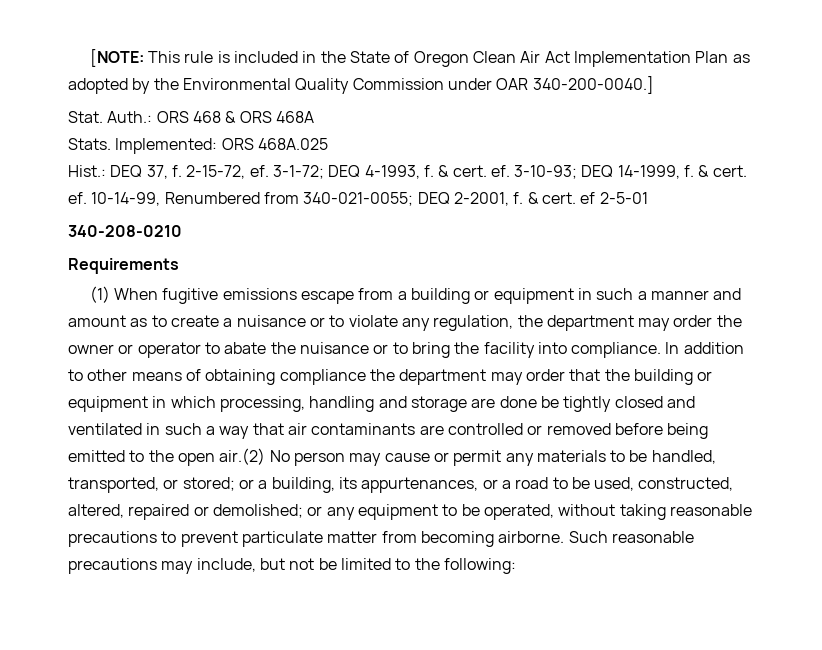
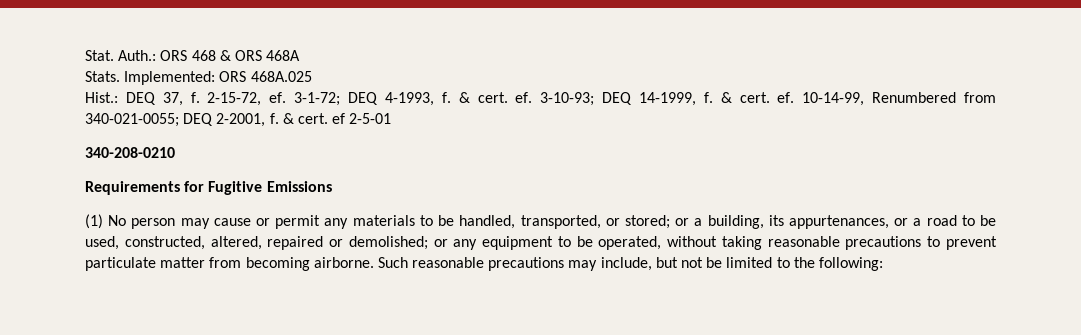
- [NOTE: This rule is included in the State of Oregon Clean Air Act Implementation Plan as adopted by the Environmental Quality Commission under OAR 340-200-0040.]
- Requirements
- (1) When fugitive emissions escape from a building or equipment in such a manner and amount as to create a nuisance or to violate any regulation, the department may order the owner or operator to abate the nuisance or to bring the facility into compliance. In addition to other means of obtaining compliance the department may order that the building or equipment in which processing, handling and storage are done be tightly closed and ventilated in such a way that air contaminants are controlled or removed before being emitted to the open air.(2) No person may cause or permit any materials to be handled, transported, or stored; or a building, its appurtenances, or a road to be used, constructed, altered, repaired or demolished; or any equipment to be operated, without taking reasonable precautions to prevent particulate matter from becoming airborne.
+ Requirements for Fugitive Emissions
+ (1) No person may cause or permit any materials to be handled, transported, or stored; or a building, its appurtenances, or a road to be used, constructed, altered, repaired or demolished; or any equipment to be operated, without taking reasonable precautions to prevent particulate matter from becoming airborne.

